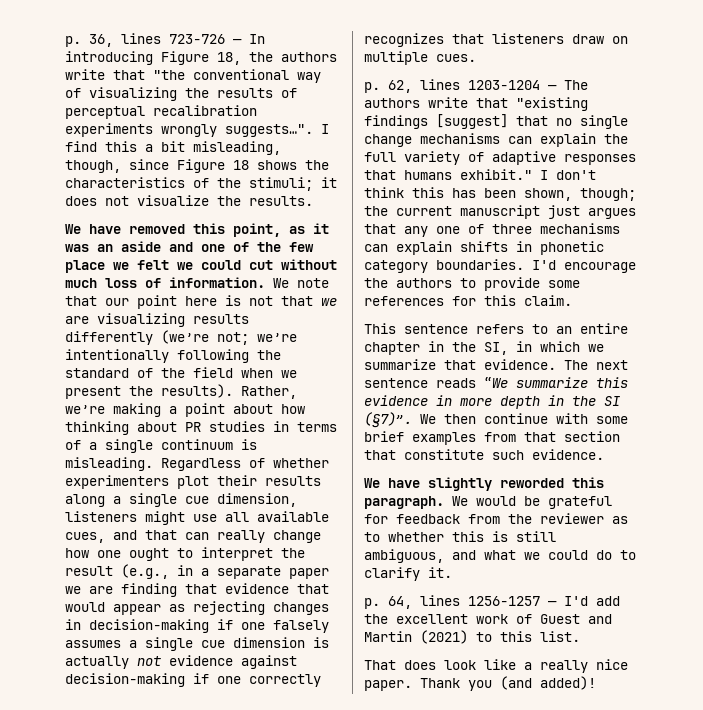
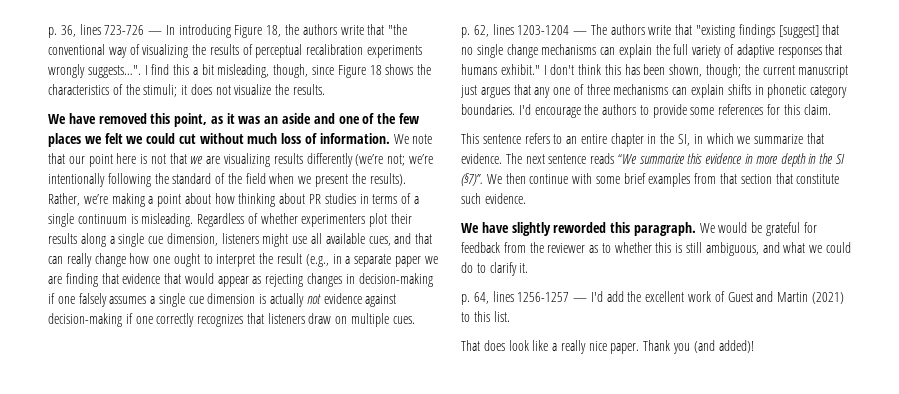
- We have removed this point, as it was an aside and one of the few place we felt we could cut without much loss of information.
+ We have removed this point, as it was an aside and one of the few places we felt we could cut without much loss of information.

